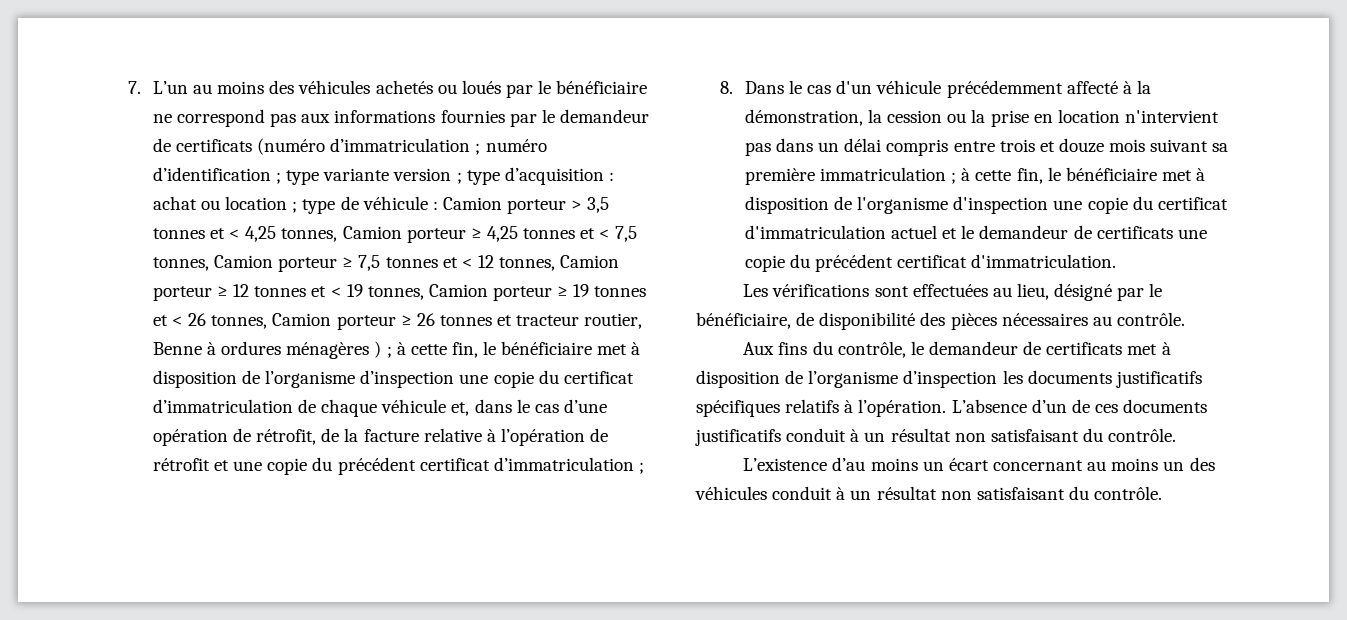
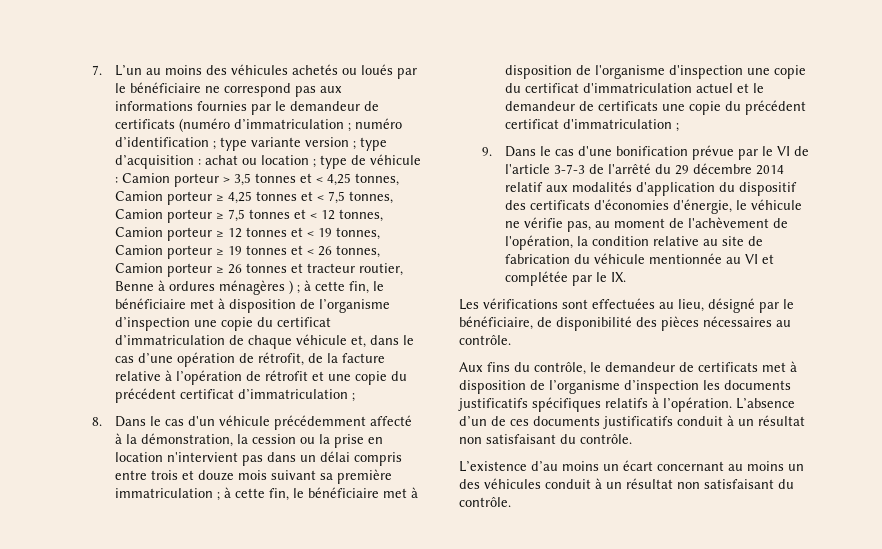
- à cette fin, le bénéficiaire met à disposition de l'organisme d'inspection une copie du certificat d'immatriculation actuel et le demandeur de certificats une copie du précédent certificat d'immatriculation.
+ à cette fin, le bénéficiaire met à disposition de l'organisme d'inspection une copie du certificat d'immatriculation actuel et le demandeur de certificats une copie du précédent certificat d'immatriculation ;
+ 9. Dans le cas d'une bonification prévue par le VI de l'article 3-7-3 de l'arrêté du 29 décembre 2014 relatif aux modalités d'application du dispositif des certificats d'économies d'énergie, le véhicule ne vérifie pas, au moment de l'achèvement de l'opération, la condition relative au site de fabrication du véhicule mentionnée au VI et complétée par le IX.

